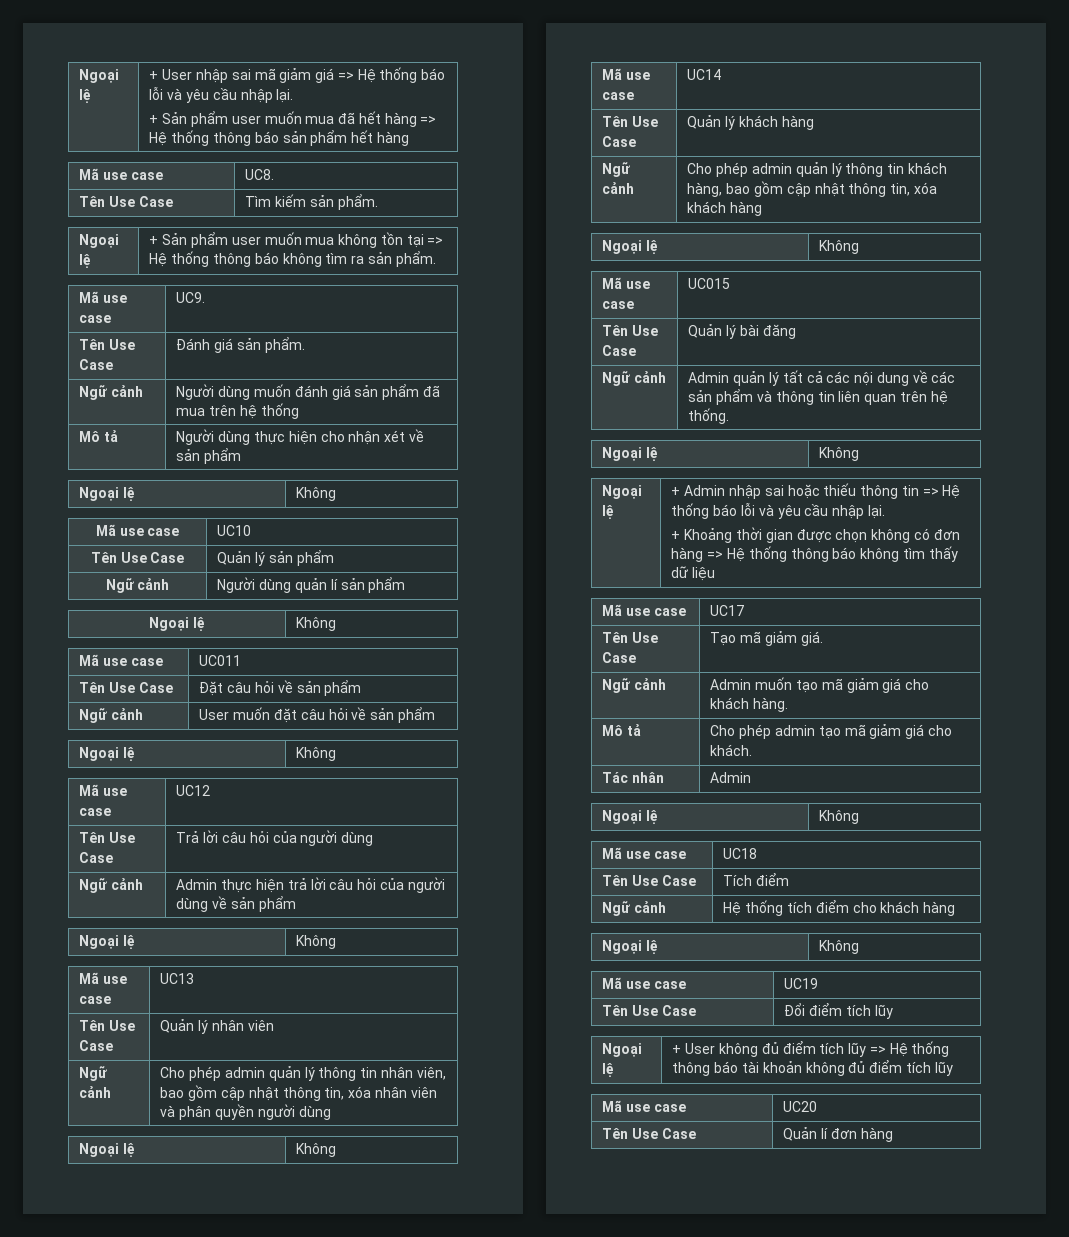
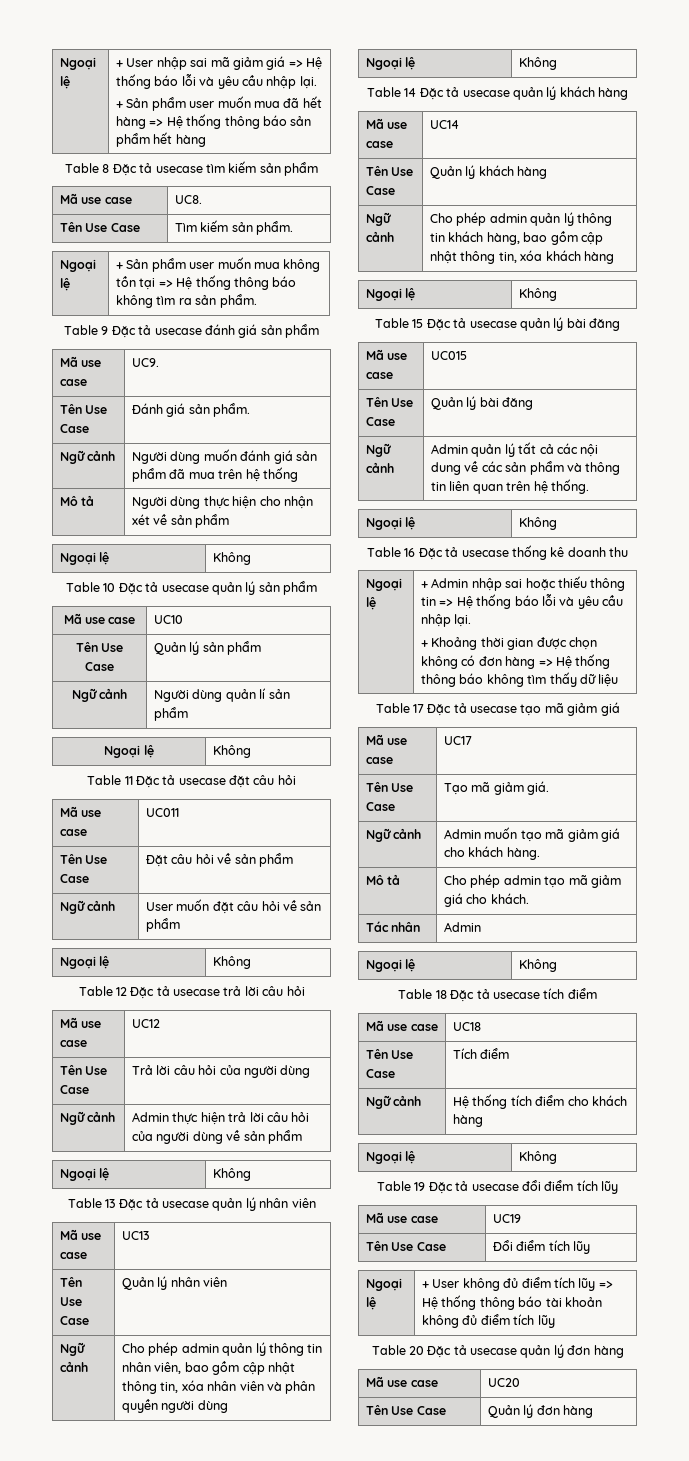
+ Table 8 Đặc tả usecase tìm kiếm sản phẩm
+ Table 9 Đặc tả usecase đánh giá sản phẩm
+ Table 10 Đặc tả usecase quản lý sản phẩm
+ Table 11 Đặc tả usecase đặt câu hỏi
+ Table 12 Đặc tả usecase trả lời câu hỏi
+ Table 13 Đặc tả usecase quản lý nhân viên
+ Table 14 Đặc tả usecase quản lý khách hàng
+ Table 15 Đặc tả usecase quản lý bài đăng
+ Table 16 Đặc tả usecase thống kê doanh thu
+ Table 17 Đặc tả usecase tạo mã giảm giá
+ Table 18 Đặc tả usecase tích điểm
+ Table 19 Đặc tả usecase đổi điểm tích lũy
+ Table 20 Đặc tả usecase quản lý đơn hàng
- Tên Use Case | Quản lí đơn hàng
+ Tên Use Case | Quản lý đơn hàng

